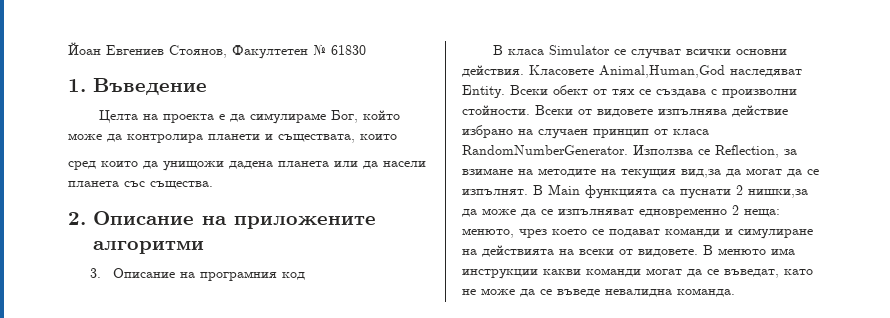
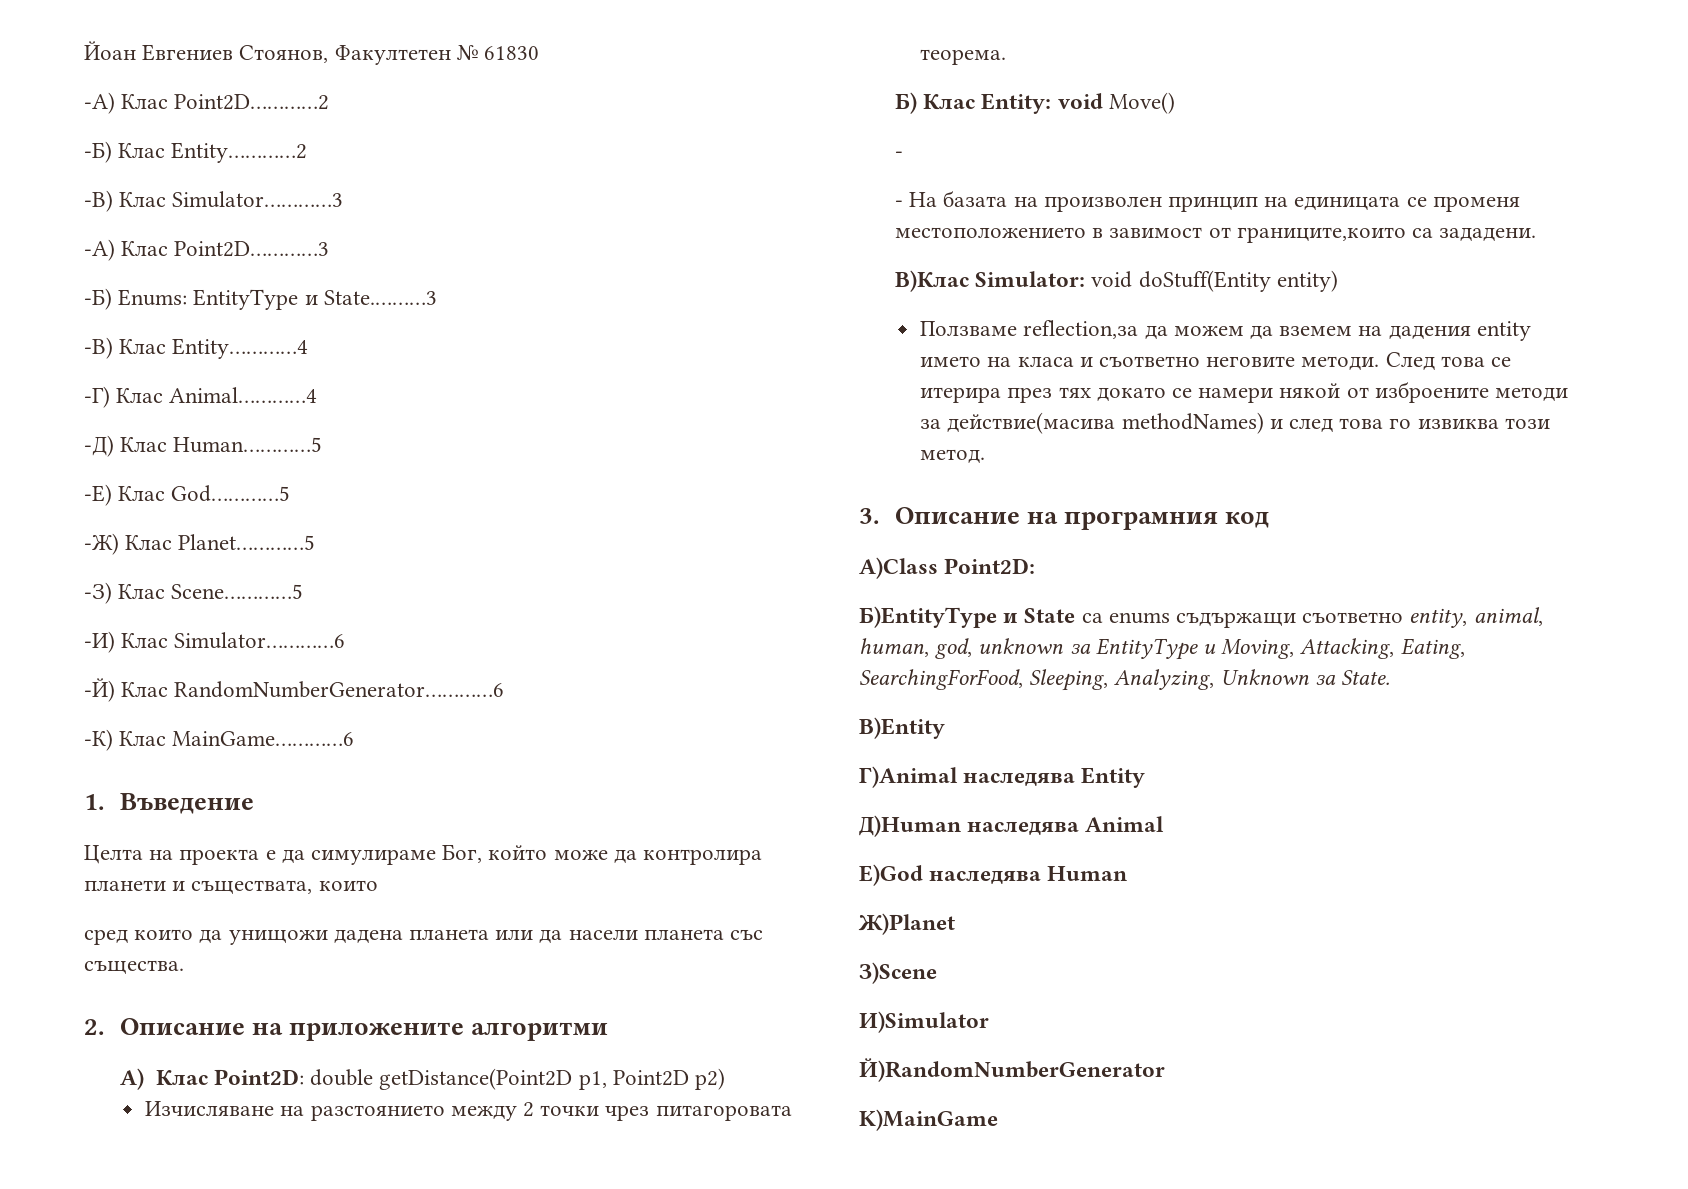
+ -A) Клас Point2D…………2
+ -Б) Клас Entity…………2
+ -В) Клас Simulator…………3
+ -A) Клас Point2D…………3
+ -Б) Еnums: EntityType и State.………3
+ -В) Клас Entity…………4
+ -Г) Клас Animal…………4
+ -Д) Клас Human…………5
+ -Е) Клас God…………5
+ -Ж) Клас Planet…………5
+ -З) Клас Scene…………5
+ -И) Клас Simulator…………6
+ -Й) Клас RandomNumberGenerator…………6
+ -К) Клас MainGame…………6
+ A) Клас Point2D: double getDistance(Point2D p1, Point2D p2)
+ Изчисляване на разстоянието между 2 точки чрез питагоровата теорема.
+ Б) Клас Entity: void Move()
+ -
+ - На базата на произволен принцип на единицата се променя местоположението в завимост от границите,които са зададени.
+ В)Клас Simulator: void doStuff(Entity entity)
+ Ползваме reflection,за да можем да вземем на дадения entity името на класа и съответно неговите методи. След това се итерира през тях докато се намери някой от изброените методи за действие(масива methodNames) и след това го извиква този метод.
  3. Описание на програмния код
- В класа Simulator се случват всички основни действия. Класовете Animal,Human,God наследяват Entity. Всеки обект от тях се създава с произволни стойности. Всеки от видовете изпълнява действие избрано на случаен принцип от класа RandomNumberGenerator. Използва се Reflection, за взимане на методите на текущия вид,за да могат да се изпълнят. В Main функцията са пуснати 2 нишки,за да може да се изпълняват едновременно 2 неща: менюто, чрез което се подават команди и симулиране на действията на всеки от видовете. В менюто има инструкции какви команди могат да се въведат, като не може да се въведе невалидна команда.
+ A)Class Point2D:
+ Б)EntityType и State са enums съдържащи съответно entity, animal, human, god, unknown за EntityType и Moving, Attacking, Eating, SearchingForFood, Sleeping, Analyzing, Unknown за State.
+ В)Entity
+ Г)Animal наследява Entity
+ Д)Human наследява Animal
+ Е)God наследява Human
+ Ж)Planet
+ З)Scene
+ И)Simulator
+ Й)RandomNumberGenerator
+ K)MainGame

